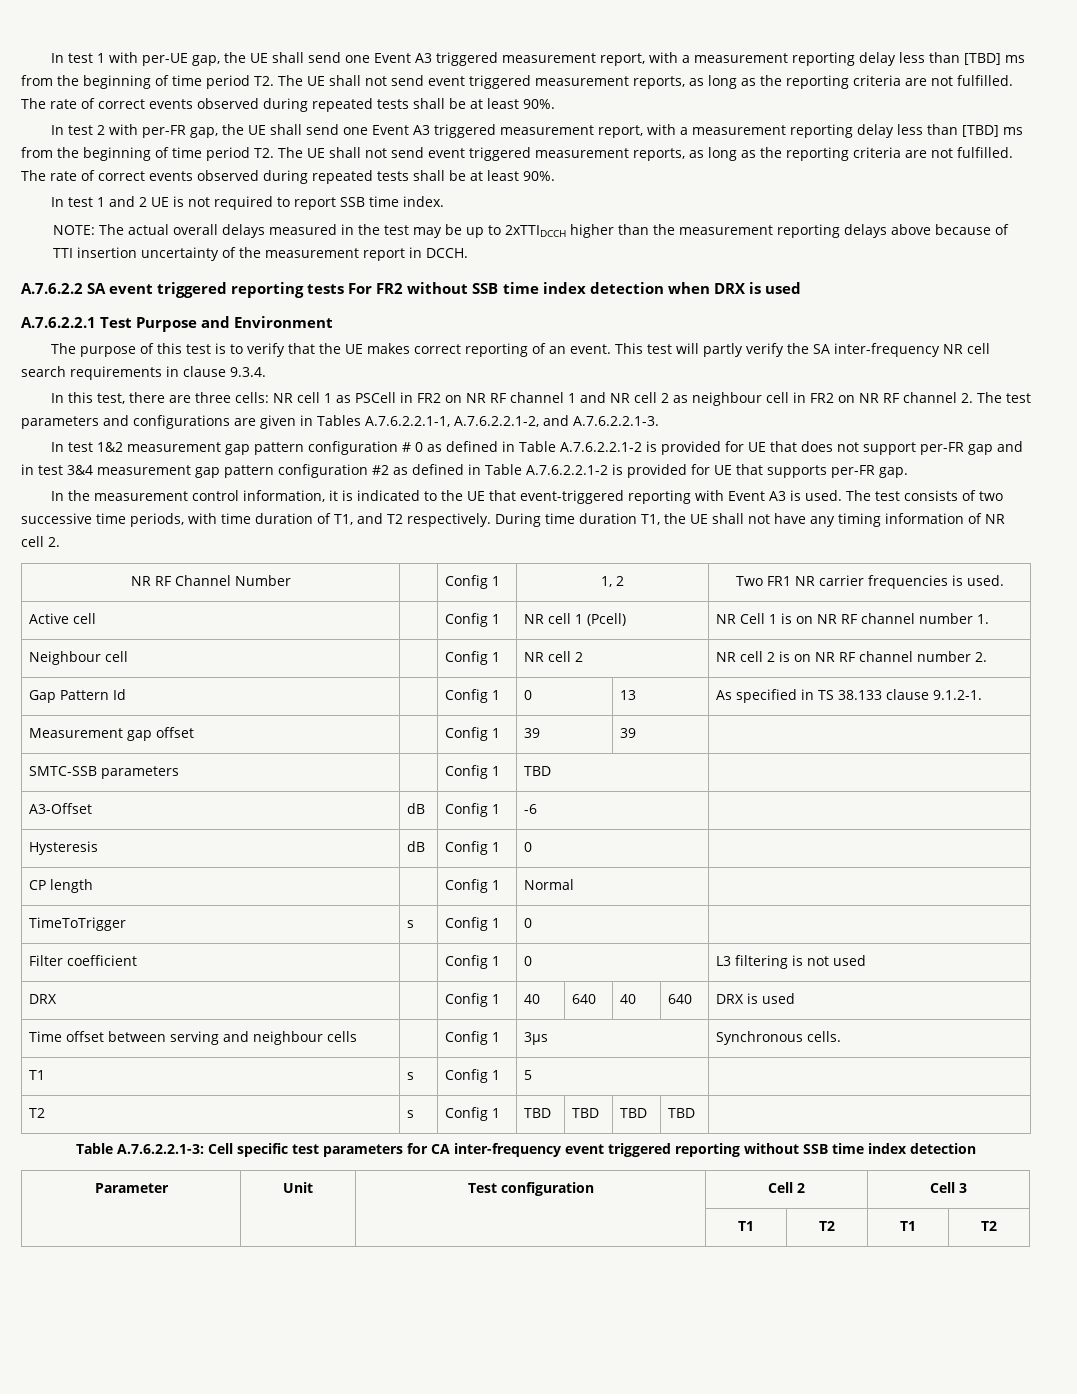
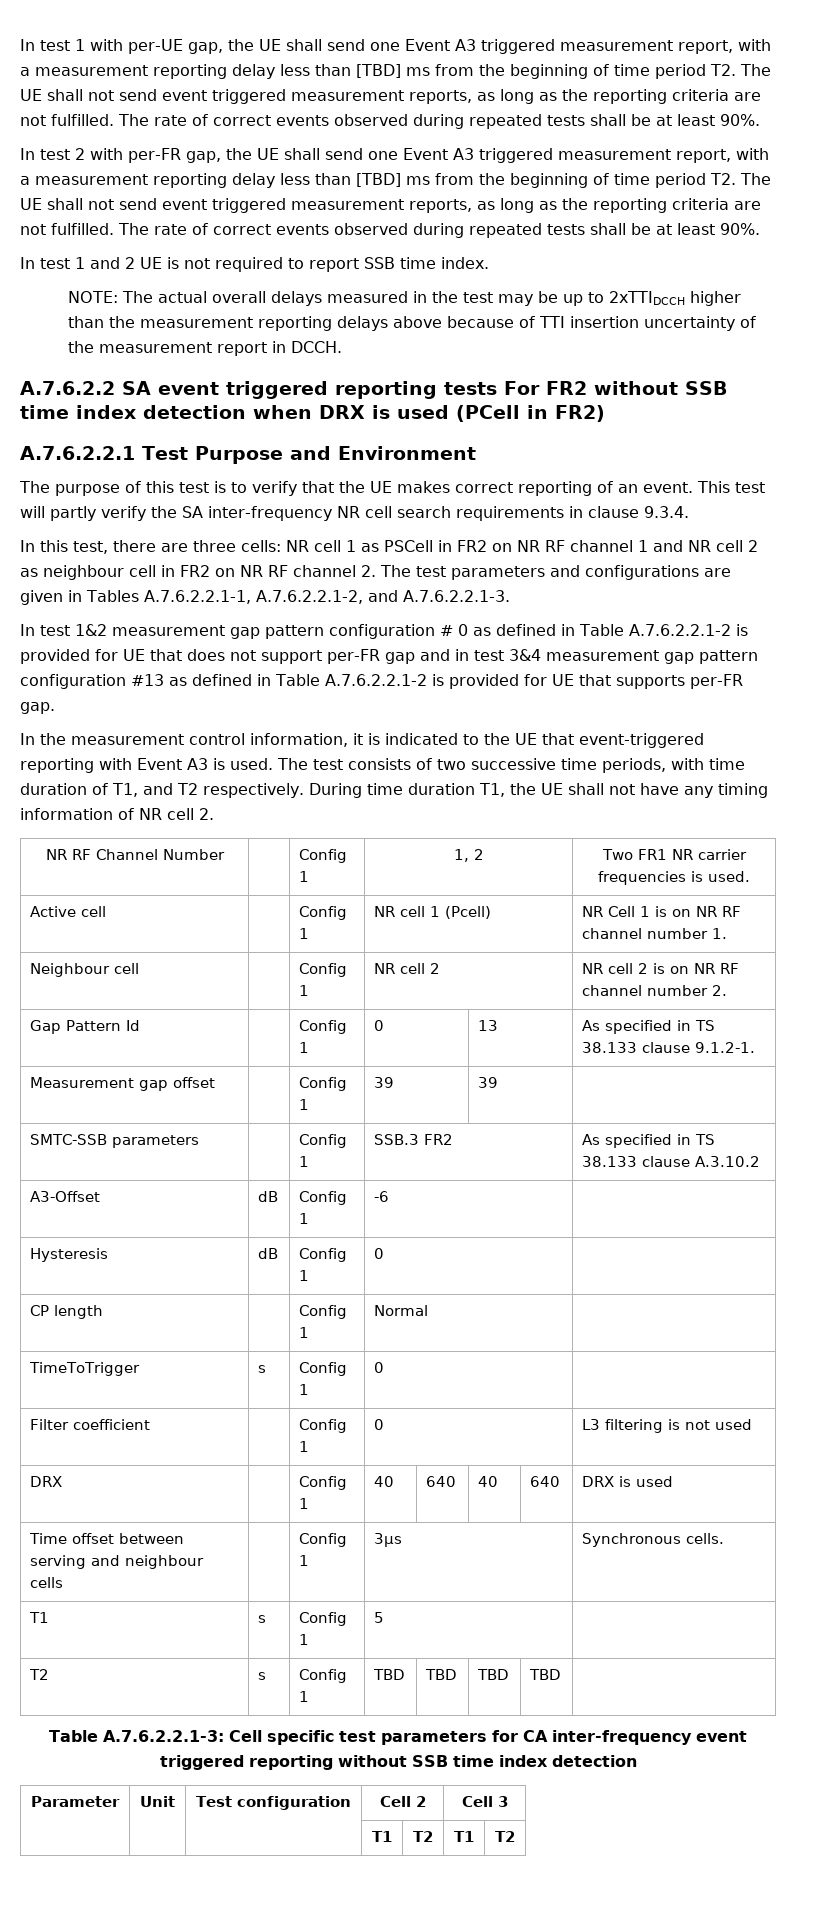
- A.7.6.2.2 SA event triggered reporting tests For FR2 without SSB time index detection when DRX is used
+ A.7.6.2.2 SA event triggered reporting tests For FR2 without SSB time index detection when DRX is used (PCell in FR2)
- In test 1&2 measurement gap pattern configuration # 0 as defined in Table A.7.6.2.2.1-2 is provided for UE that does not support per-FR gap and in test 3&4 measurement gap pattern configuration #2 as defined in Table A.7.6.2.2.1-2 is provided for UE that supports per-FR gap.
+ In test 1&2 measurement gap pattern configuration # 0 as defined in Table A.7.6.2.2.1-2 is provided for UE that does not support per-FR gap and in test 3&4 measurement gap pattern configuration #13 as defined in Table A.7.6.2.2.1-2 is provided for UE that supports per-FR gap.
- SMTC-SSB parameters | | Config 1 | TBD |
+ SMTC-SSB parameters | | Config 1 | SSB.3 FR2 | As specified in TS 38.133 clause A.3.10.2

